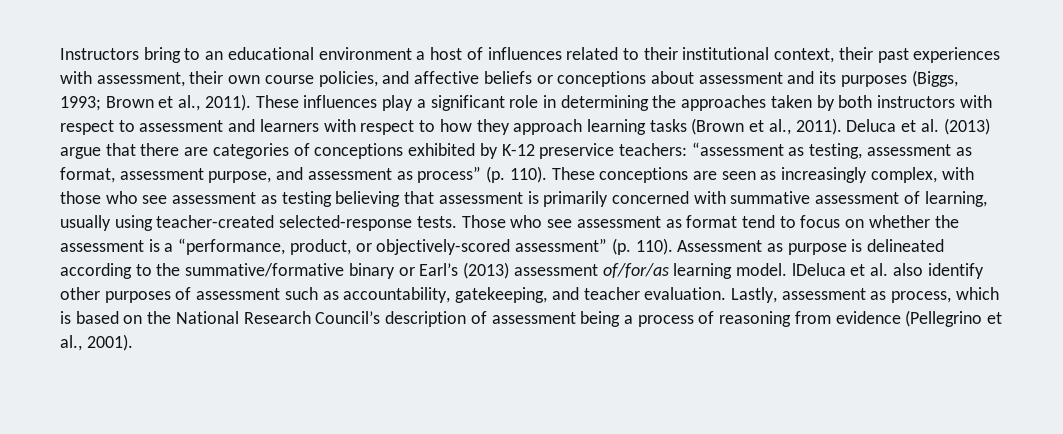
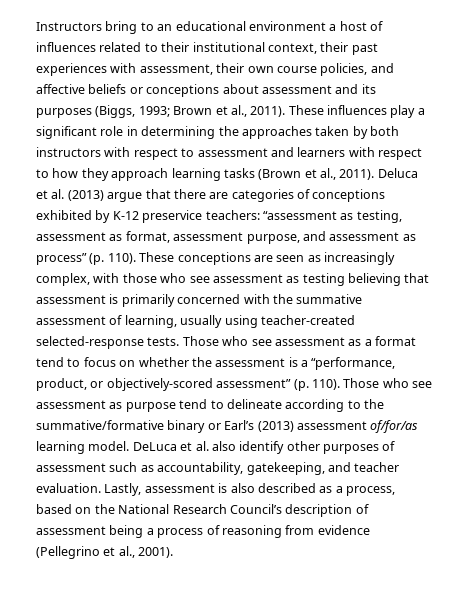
- These conceptions are seen as increasingly complex, with those who see assessment as testing believing that assessment is primarily concerned with summative assessment of learning, usually using teacher-created selected-response tests.
+ These conceptions are seen as increasingly complex, with those who see assessment as testing believing that assessment is primarily concerned with the summative assessment of learning, usually using teacher-created selected-response tests.
- Those who see assessment as format tend to focus on whether the assessment is a “performance, product, or objectively-scored assessment” (p. 110).
+ Those who see assessment as a format tend to focus on whether the assessment is a “performance, product, or objectively-scored assessment” (p. 110).
- Assessment as purpose is delineated according to the summative/formative binary or Earl’s (2013) assessment of/for/as learning model. lDeluca et al. also identify other purposes of assessment such as accountability, gatekeeping, and teacher evaluation.
+ Those who see assessment as purpose tend to delineate according to the summative/formative binary or Earl’s (2013) assessment of/for/as learning model. DeLuca et al. also identify other purposes of assessment such as accountability, gatekeeping, and teacher evaluation.
- Lastly, assessment as process, which is based on the National Research Council’s description of assessment being a process of reasoning from evidence (Pellegrino et al., 2001).
+ Lastly, assessment is also described as a process, based on the National Research Council’s description of assessment being a process of reasoning from evidence (Pellegrino et al., 2001).

